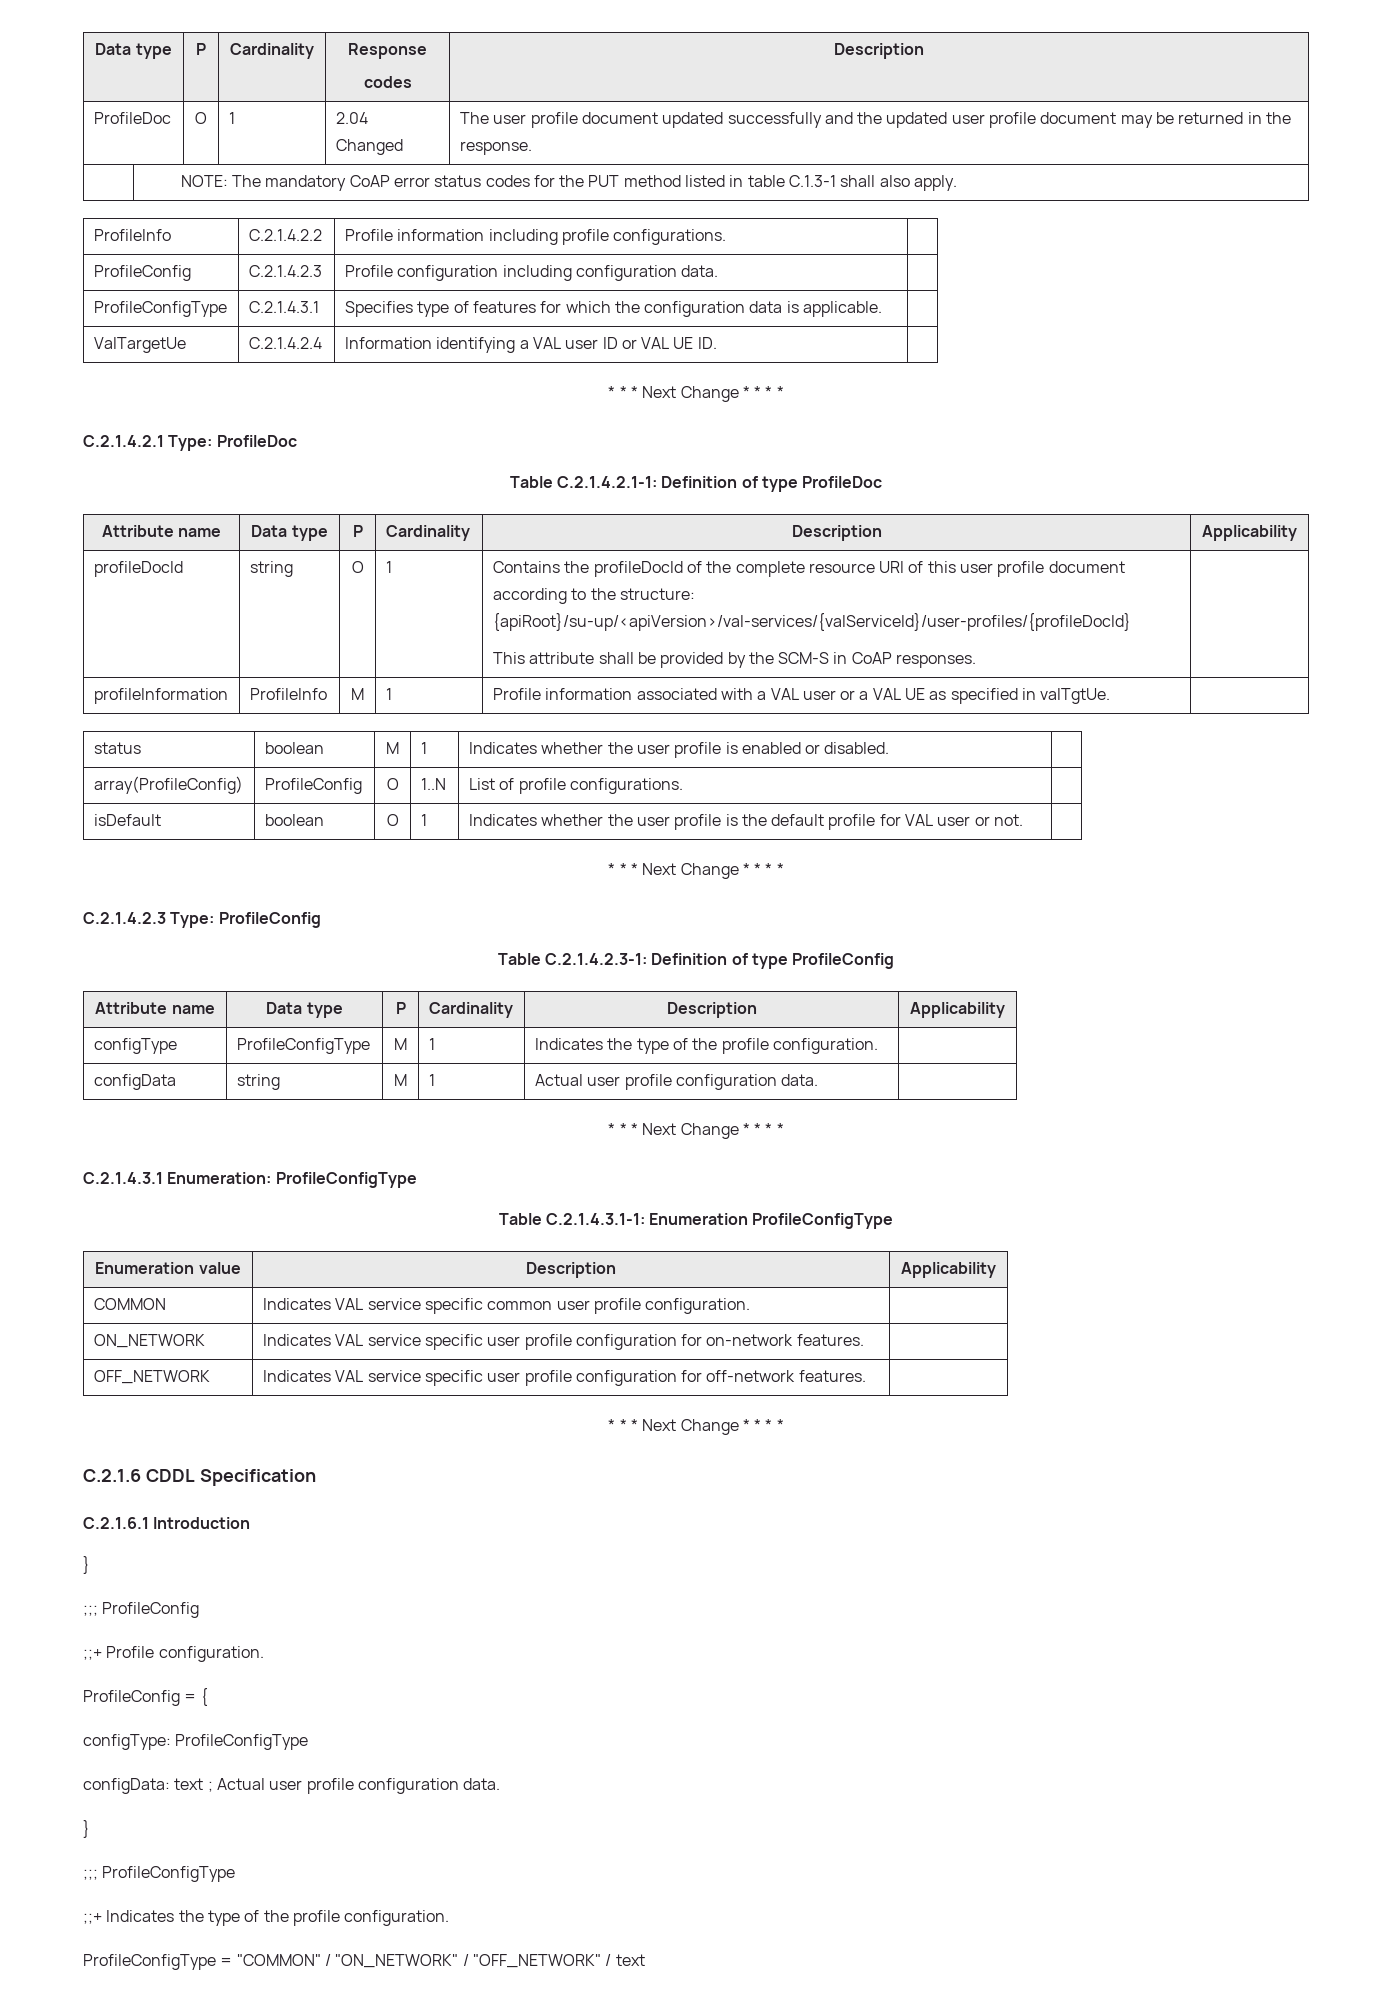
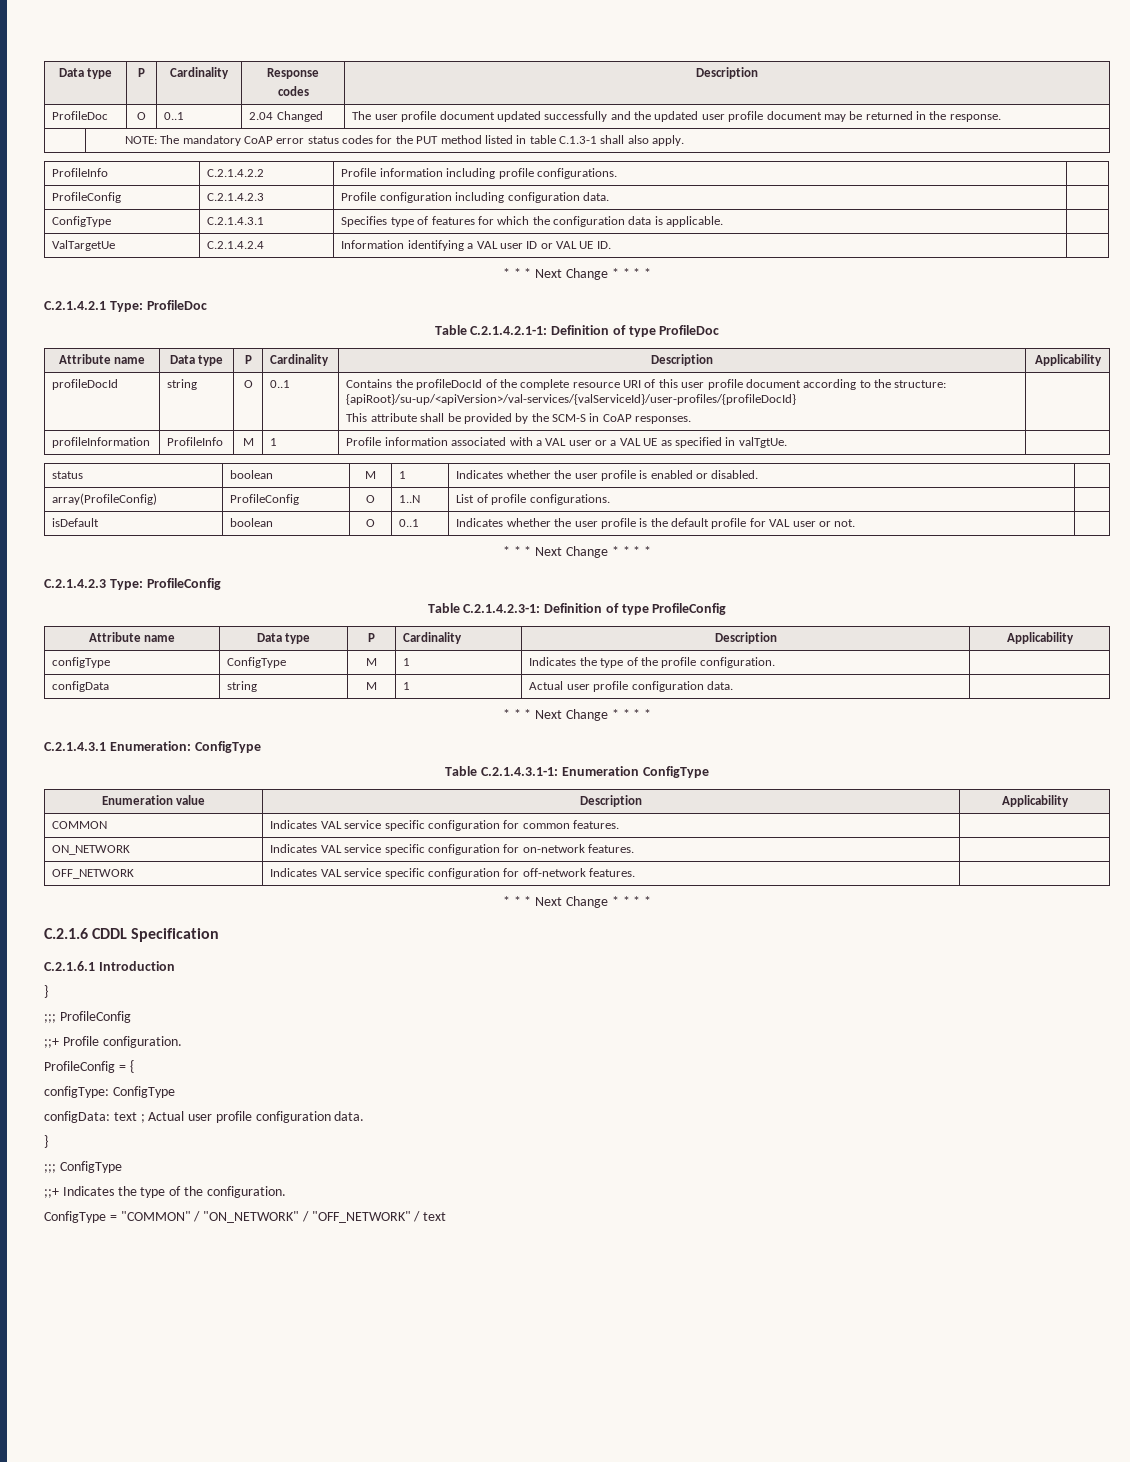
- ProfileDoc | O | 1 | 2.04 Changed | The user profile document updated successfully and the updated user profile document may be returned in the response.
+ ProfileDoc | O | 0..1 | 2.04 Changed | The user profile document updated successfully and the updated user profile document may be returned in the response.
- ProfileConfigType | C.2.1.4.3.1 | Specifies type of features for which the configuration data is applicable. |
+ ConfigType | C.2.1.4.3.1 | Specifies type of features for which the configuration data is applicable. |
- profileDocId | string | O | 1 | Contains the profileDocId of the complete resource URI of this user profile document according to the structure: {apiRoot}/su-up/<apiVersion>/val-services/{valServiceId}/user-profiles/{profileDocId}
+ profileDocId | string | O | 0..1 | Contains the profileDocId of the complete resource URI of this user profile document according to the structure: {apiRoot}/su-up/<apiVersion>/val-services/{valServiceId}/user-profiles/{profileDocId}
- isDefault | boolean | O | 1 | Indicates whether the user profile is the default profile for VAL user or not. |
+ isDefault | boolean | O | 0..1 | Indicates whether the user profile is the default profile for VAL user or not. |
- configType | ProfileConfigType | M | 1 | Indicates the type of the profile configuration. |
+ configType | ConfigType | M | 1 | Indicates the type of the profile configuration. |
- C.2.1.4.3.1 Enumeration: ProfileConfigType
+ C.2.1.4.3.1 Enumeration: ConfigType
- Table C.2.1.4.3.1-1: Enumeration ProfileConfigType
+ Table C.2.1.4.3.1-1: Enumeration ConfigType
- COMMON | Indicates VAL service specific common user profile configuration. |
+ COMMON | Indicates VAL service specific configuration for common features. |
- ON_NETWORK | Indicates VAL service specific user profile configuration for on-network features. |
+ ON_NETWORK | Indicates VAL service specific configuration for on-network features. |
- OFF_NETWORK | Indicates VAL service specific user profile configuration for off-network features. |
+ OFF_NETWORK | Indicates VAL service specific configuration for off-network features. |
- configType: ProfileConfigType
+ configType: ConfigType
- ;;; ProfileConfigType
+ ;;; ConfigType
- ;;+ Indicates the type of the profile configuration.
- ProfileConfigType = "COMMON" / "ON_NETWORK" / "OFF_NETWORK" / text
+ ;;+ Indicates the type of the configuration.
+ ConfigType = "COMMON" / "ON_NETWORK" / "OFF_NETWORK" / text

